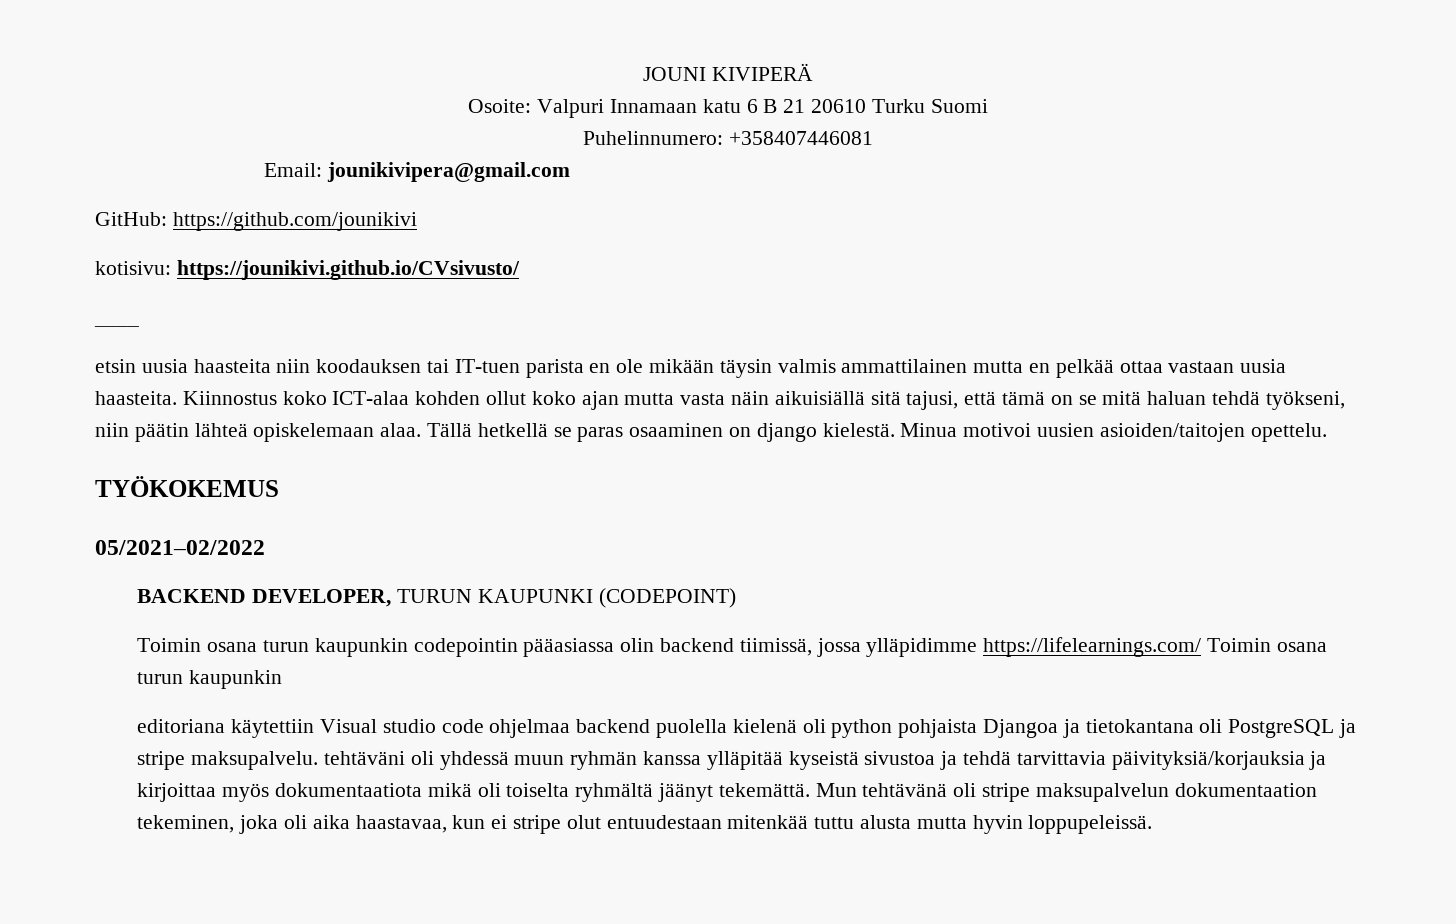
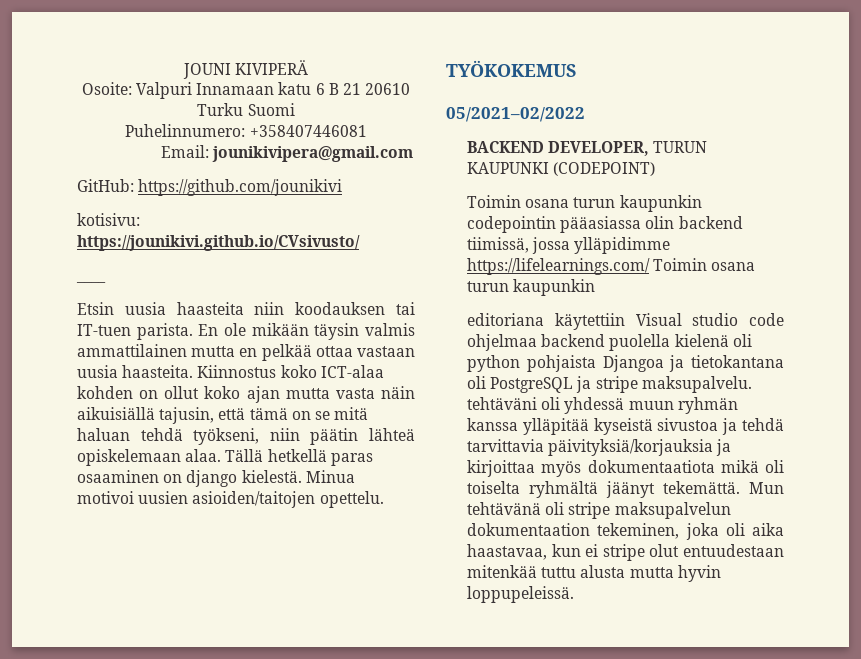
- etsin uusia haasteita niin koodauksen tai IT-tuen parista en ole mikään täysin valmis ammattilainen mutta en pelkää ottaa vastaan uusia haasteita.
+ Etsin uusia haasteita niin koodauksen tai IT-tuen parista. En ole mikään täysin valmis ammattilainen mutta en pelkää ottaa vastaan uusia haasteita.
- Kiinnostus koko ICT-alaa kohden ollut koko ajan mutta vasta näin aikuisiällä sitä tajusi, että tämä on se mitä haluan tehdä työkseni, niin päätin lähteä opiskelemaan alaa.
+ Kiinnostus koko ICT-alaa kohden on ollut koko ajan mutta vasta näin aikuisiällä tajusin, että tämä on se mitä haluan tehdä työkseni, niin päätin lähteä opiskelemaan alaa.
- Tällä hetkellä se paras osaaminen on django kielestä.
+ Tällä hetkellä paras osaaminen on django kielestä.

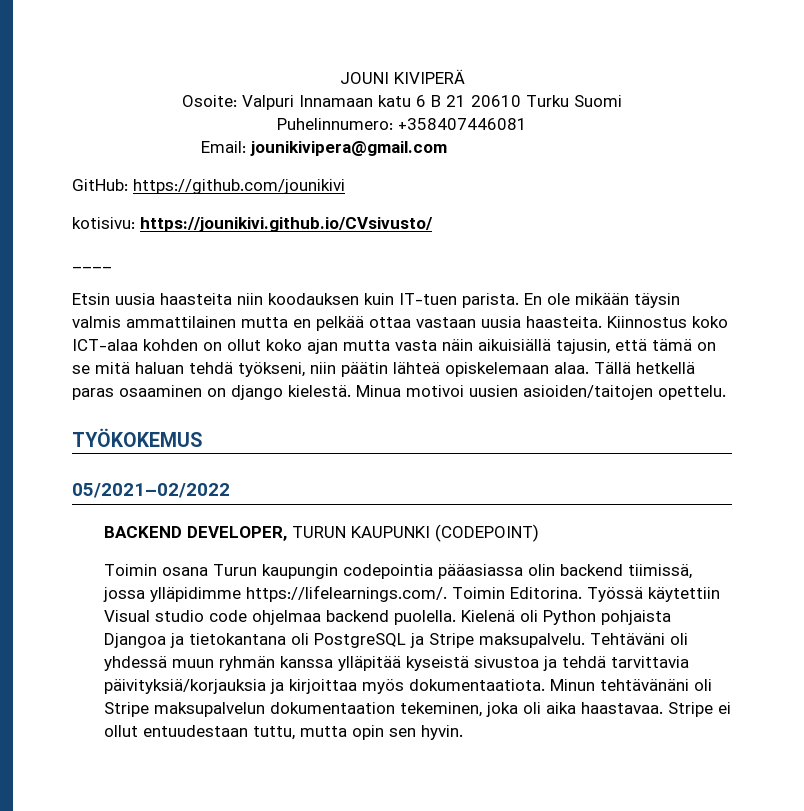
- Etsin uusia haasteita niin koodauksen tai IT-tuen parista.
+ Etsin uusia haasteita niin koodauksen kuin IT-tuen parista.
- Toimin osana turun kaupunkin codepointin pääasiassa olin backend tiimissä, jossa ylläpidimme https://lifelearnings.com/ Toimin osana turun kaupunkin
- editoriana käytettiin Visual studio code ohjelmaa backend puolella kielenä oli python pohjaista Djangoa ja tietokantana oli PostgreSQL ja stripe maksupalvelu. tehtäväni oli yhdessä muun ryhmän kanssa ylläpitää kyseistä sivustoa ja tehdä tarvittavia päivityksiä/korjauksia ja kirjoittaa myös dokumentaatiota mikä oli toiselta ryhmältä jäänyt tekemättä. Mun tehtävänä oli stripe maksupalvelun dokumentaation tekeminen, joka oli aika haastavaa, kun ei stripe olut entuudestaan mitenkää tuttu alusta mutta hyvin loppupeleissä.
+ Toimin osana Turun kaupungin codepointia pääasiassa olin backend tiimissä, jossa ylläpidimme https://lifelearnings.com/. Toimin Editorina. Työssä käytettiin Visual studio code ohjelmaa backend puolella. Kielenä oli Python pohjaista Djangoa ja tietokantana oli PostgreSQL ja Stripe maksupalvelu. Tehtäväni oli yhdessä muun ryhmän kanssa ylläpitää kyseistä sivustoa ja tehdä tarvittavia päivityksiä/korjauksia ja kirjoittaa myös dokumentaatiota. Minun tehtävänäni oli Stripe maksupalvelun dokumentaation tekeminen, joka oli aika haastavaa. Stripe ei ollut entuudestaan tuttu, mutta opin sen hyvin.

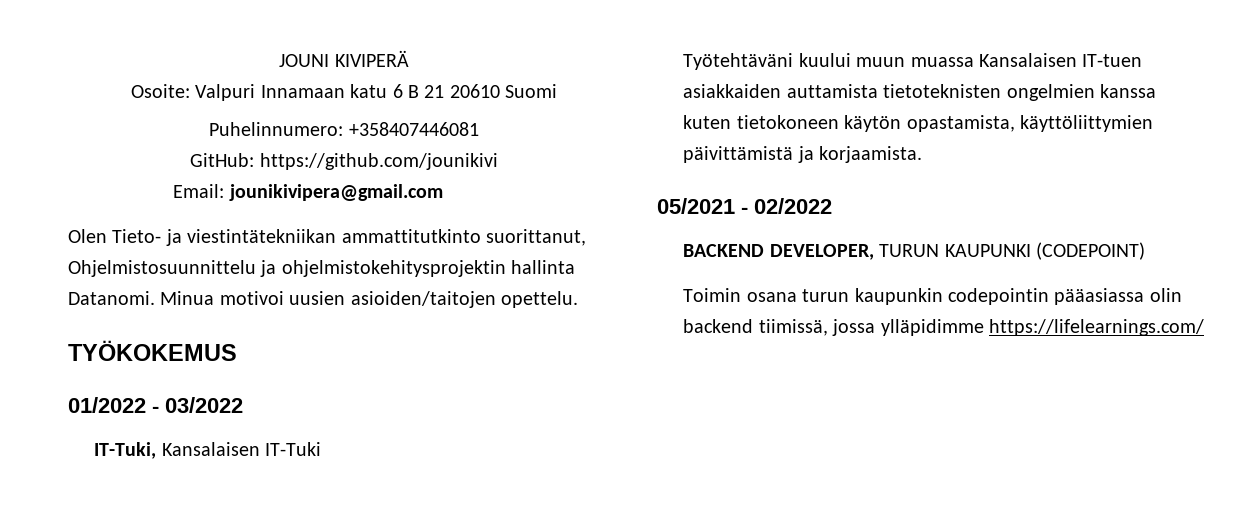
- Osoite: Valpuri Innamaan katu 6 B 21 20610 Turku Suomi
+ Osoite: Valpuri Innamaan katu 6 B 21 20610 Suomi
+ GitHub: https://github.com/jounikivi
- GitHub: https://github.com/jounikivi
- kotisivu: https://jounikivi.github.io/CVsivusto/
- ____
- Etsin uusia haasteita niin koodauksen kuin IT-tuen parista. En ole mikään täysin valmis ammattilainen mutta en pelkää ottaa vastaan uusia haasteita. Kiinnostus koko ICT-alaa kohden on ollut koko ajan mutta vasta näin aikuisiällä tajusin, että tämä on se mitä haluan tehdä työkseni, niin päätin lähteä opiskelemaan alaa. Tällä hetkellä paras osaaminen on django kielestä.
+ Olen Tieto- ja viestintätekniikan ammattitutkinto suorittanut, Ohjelmistosuunnittelu ja ohjelmistokehitysprojektin hallinta Datanomi.
- 05/2021–02/2022
+ 01/2022 - 03/2022
+ IT-Tuki, Kansalaisen IT-Tuki
+ Työtehtäväni kuului muun muassa Kansalaisen IT-tuen asiakkaiden auttamista tietoteknisten ongelmien kanssa kuten tietokoneen käytön opastamista, käyttöliittymien päivittämistä ja korjaamista.
+ 05/2021 - 02/2022
- Toimin osana Turun kaupungin codepointia pääasiassa olin backend tiimissä, jossa ylläpidimme https://lifelearnings.com/. Toimin Editorina. Työssä käytettiin Visual studio code ohjelmaa backend puolella. Kielenä oli Python pohjaista Djangoa ja tietokantana oli PostgreSQL ja Stripe maksupalvelu. Tehtäväni oli yhdessä muun ryhmän kanssa ylläpitää kyseistä sivustoa ja tehdä tarvittavia päivityksiä/korjauksia ja kirjoittaa myös dokumentaatiota. Minun tehtävänäni oli Stripe maksupalvelun dokumentaation tekeminen, joka oli aika haastavaa. Stripe ei ollut entuudestaan tuttu, mutta opin sen hyvin.
+ Toimin osana turun kaupunkin codepointin pääasiassa olin backend tiimissä, jossa ylläpidimme https://lifelearnings.com/

